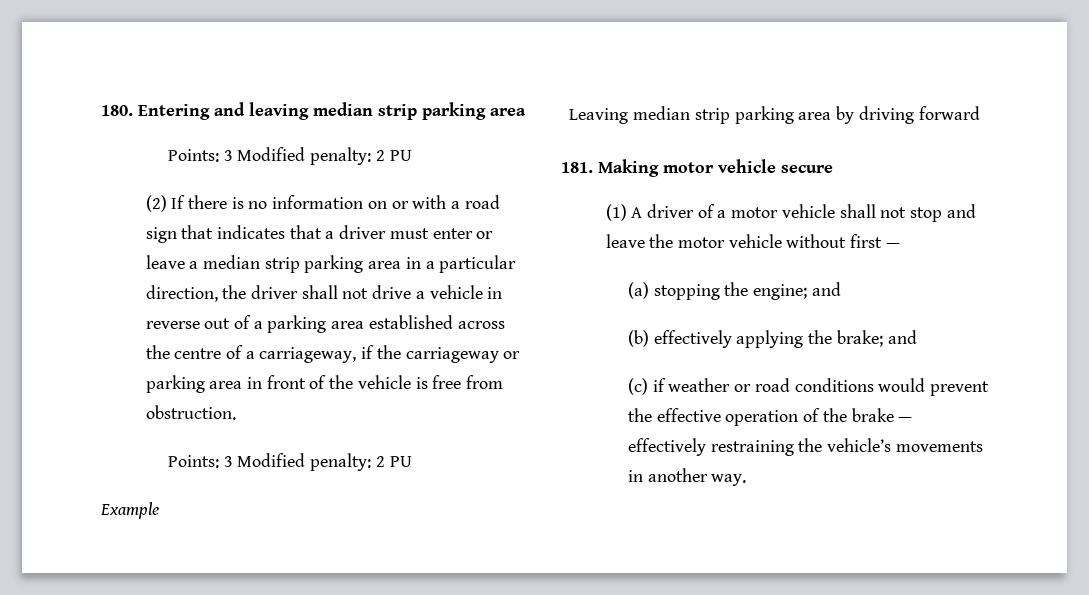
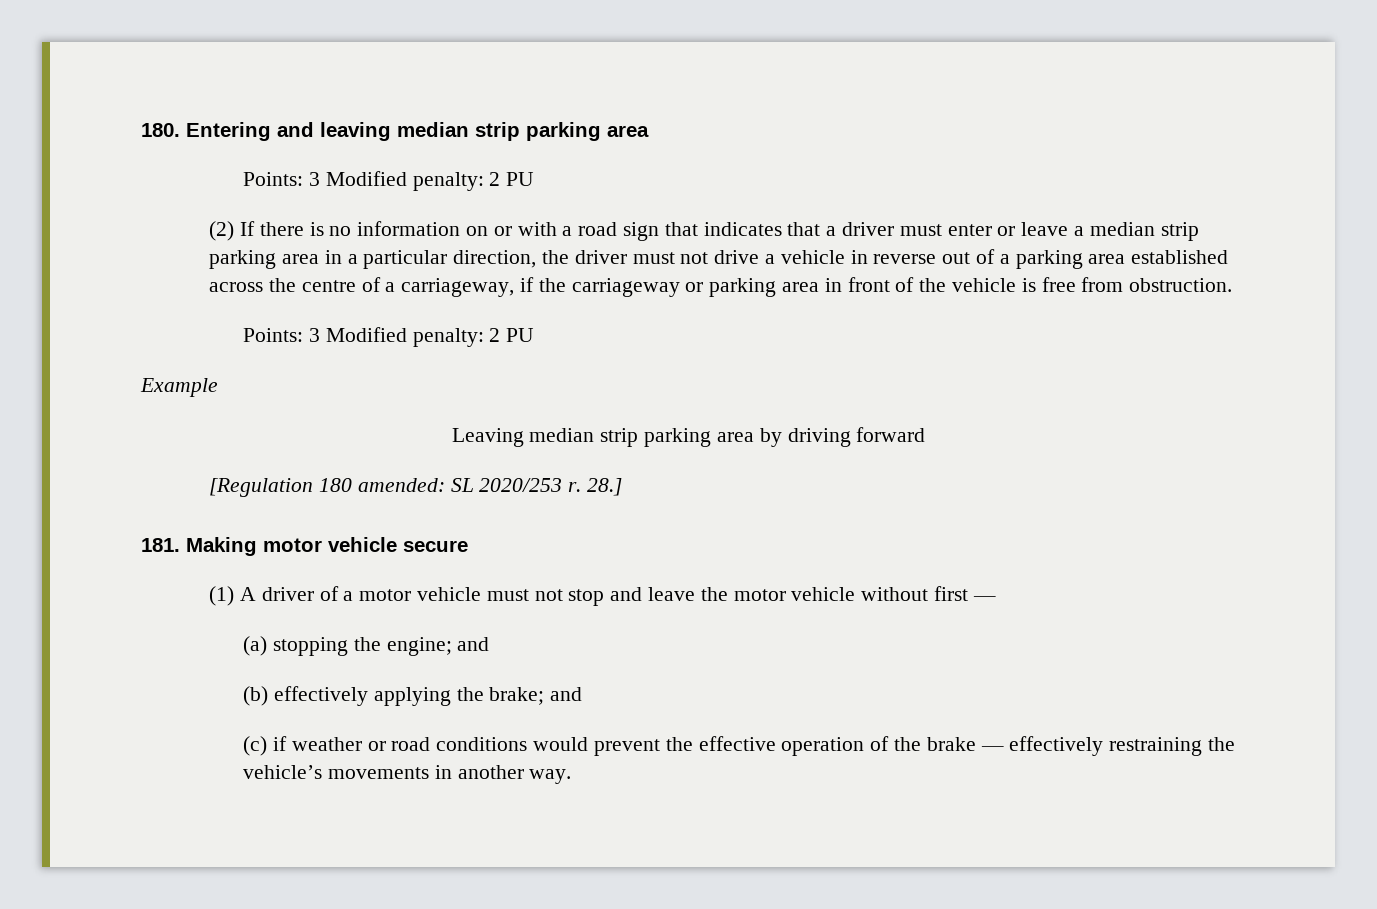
- (2) If there is no information on or with a road sign that indicates that a driver must enter or leave a median strip parking area in a particular direction, the driver shall not drive a vehicle in reverse out of a parking area established across the centre of a carriageway, if the carriageway or parking area in front of the vehicle is free from obstruction.
+ (2) If there is no information on or with a road sign that indicates that a driver must enter or leave a median strip parking area in a particular direction, the driver must not drive a vehicle in reverse out of a parking area established across the centre of a carriageway, if the carriageway or parking area in front of the vehicle is free from obstruction.
+ [Regulation 180 amended: SL 2020/253 r. 28.]
- (1) A driver of a motor vehicle shall not stop and leave the motor vehicle without first —
+ (1) A driver of a motor vehicle must not stop and leave the motor vehicle without first —

